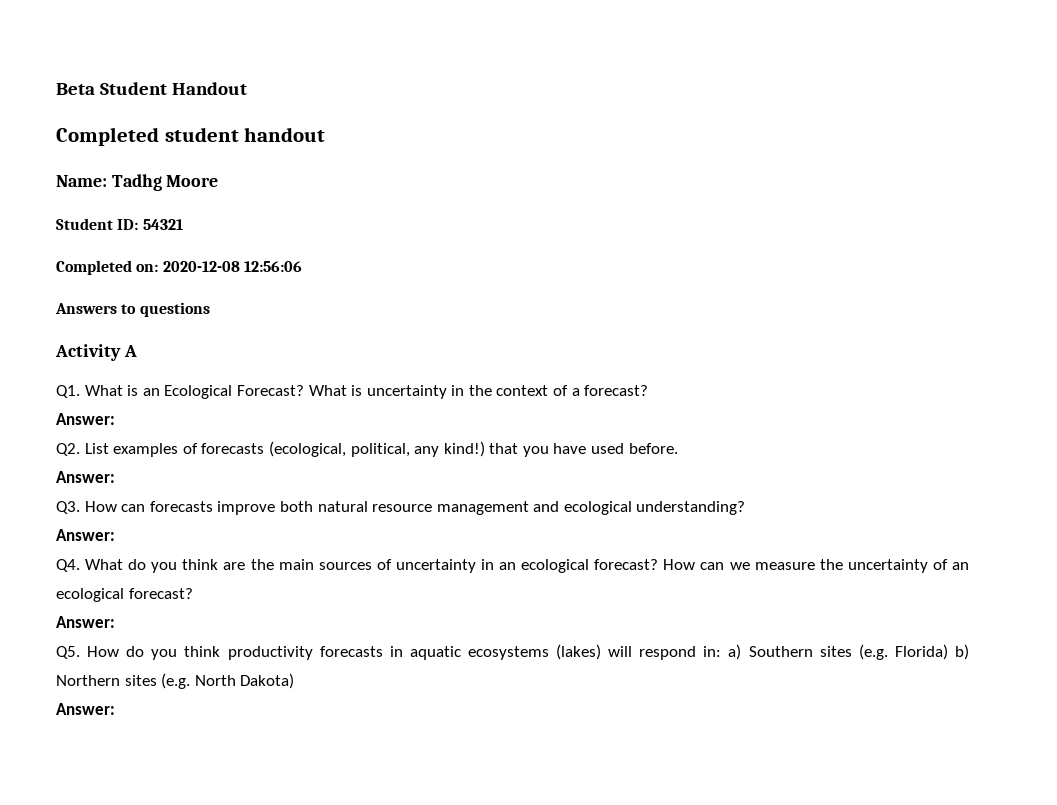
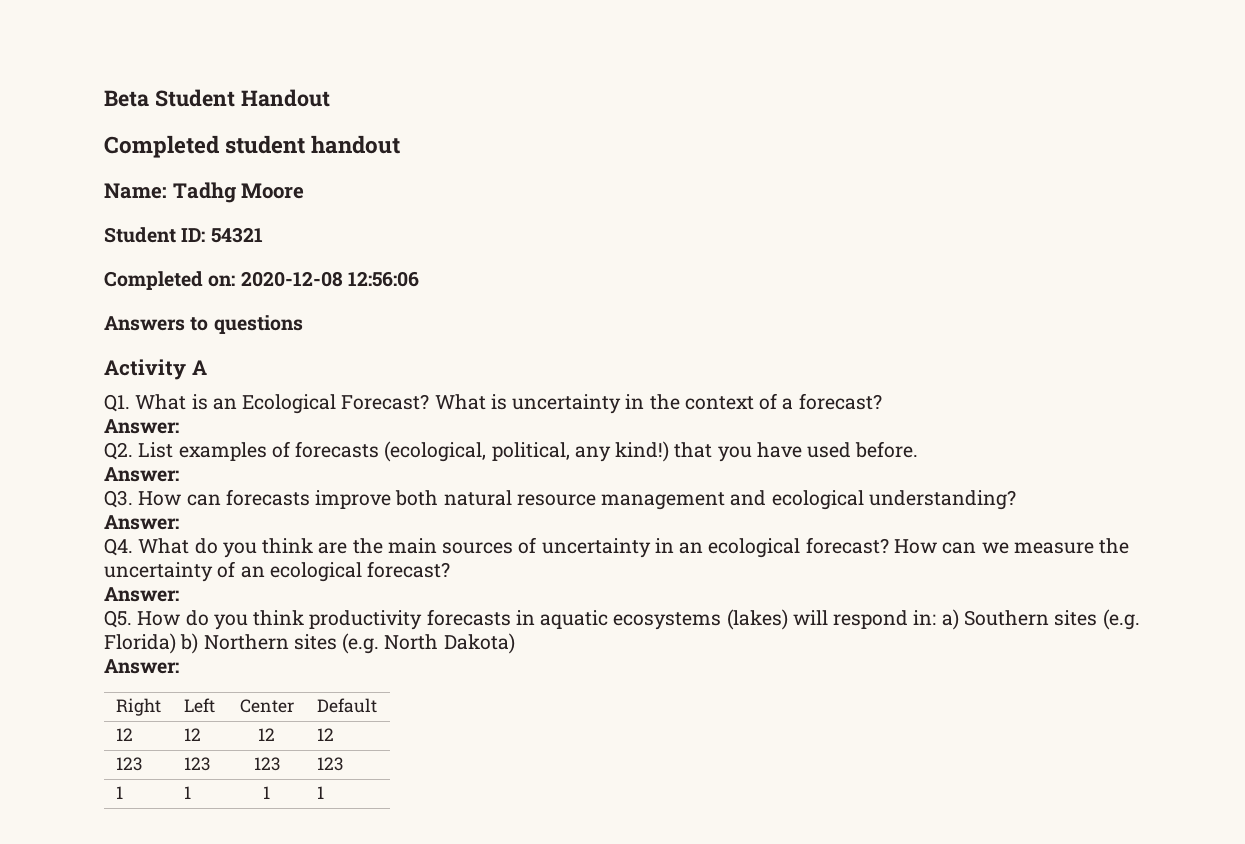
+ Right | Left | Center | Default
+ 12 | 12 | 12 | 12
+ 123 | 123 | 123 | 123
+ 1 | 1 | 1 | 1

